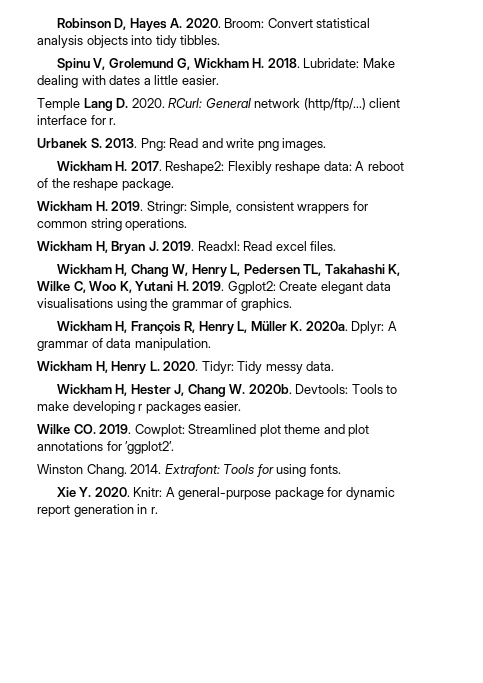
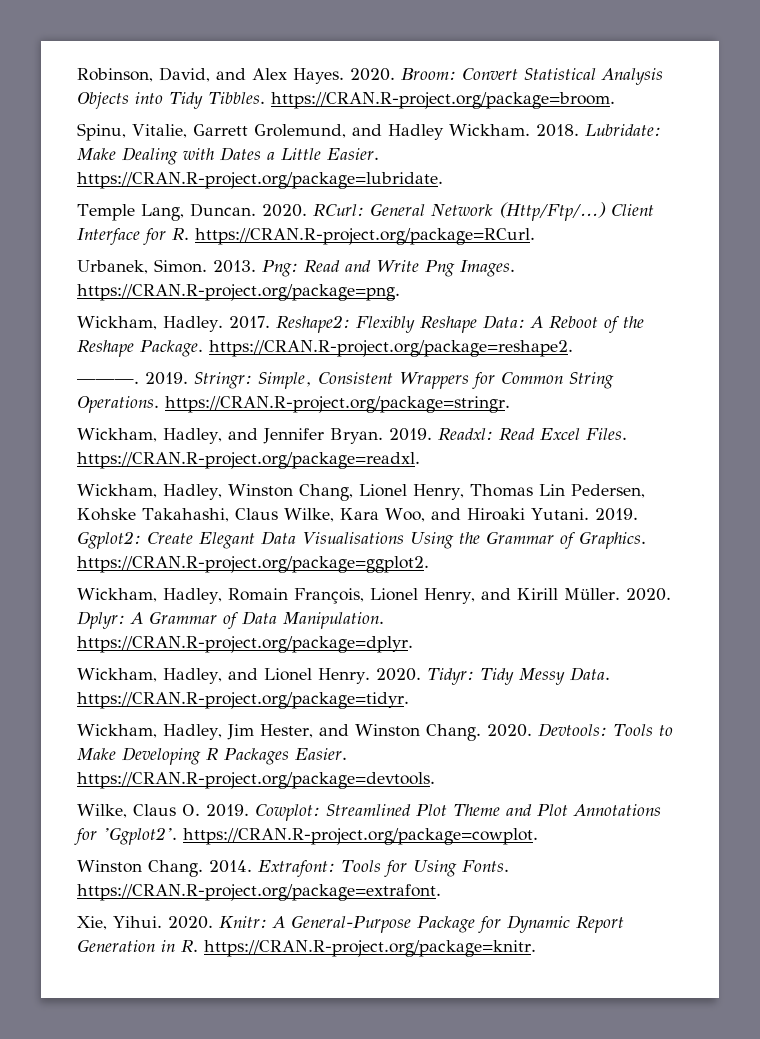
- Robinson D, Hayes A. 2020. Broom: Convert statistical analysis objects into tidy tibbles.
- Spinu V, Grolemund G, Wickham H. 2018. Lubridate: Make dealing with dates a little easier.
+ Robinson, David, and Alex Hayes. 2020. Broom: Convert Statistical Analysis Objects into Tidy Tibbles. https://CRAN.R-project.org/package=broom.
+ Spinu, Vitalie, Garrett Grolemund, and Hadley Wickham. 2018. Lubridate: Make Dealing with Dates a Little Easier. https://CRAN.R-project.org/package=lubridate.
- Temple Lang D. 2020.
+ Temple Lang, Duncan. 2020.
- RCurl: General network (http/ftp/...) client interface for r.
- Urbanek S. 2013. Png: Read and write png images.
- Wickham H. 2017. Reshape2: Flexibly reshape data: A reboot of the reshape package.
- Wickham H. 2019. Stringr: Simple, consistent wrappers for common string operations.
- Wickham H, Bryan J. 2019. Readxl: Read excel files.
- Wickham H, Chang W, Henry L, Pedersen TL, Takahashi K, Wilke C, Woo K, Yutani H. 2019. Ggplot2: Create elegant data visualisations using the grammar of graphics.
- Wickham H, François R, Henry L, Müller K. 2020a. Dplyr: A grammar of data manipulation.
- Wickham H, Henry L. 2020. Tidyr: Tidy messy data.
- Wickham H, Hester J, Chang W. 2020b. Devtools: Tools to make developing r packages easier.
- Wilke CO. 2019. Cowplot: Streamlined plot theme and plot annotations for ’ggplot2’.
+ RCurl: General Network (Http/Ftp/...) Client Interface for R. https://CRAN.R-project.org/package=RCurl.
+ Urbanek, Simon. 2013. Png: Read and Write Png Images. https://CRAN.R-project.org/package=png.
+ Wickham, Hadley. 2017. Reshape2: Flexibly Reshape Data: A Reboot of the Reshape Package. https://CRAN.R-project.org/package=reshape2.
+ ———. 2019. Stringr: Simple, Consistent Wrappers for Common String Operations. https://CRAN.R-project.org/package=stringr.
+ Wickham, Hadley, and Jennifer Bryan. 2019. Readxl: Read Excel Files. https://CRAN.R-project.org/package=readxl.
+ Wickham, Hadley, Winston Chang, Lionel Henry, Thomas Lin Pedersen, Kohske Takahashi, Claus Wilke, Kara Woo, and Hiroaki Yutani. 2019. Ggplot2: Create Elegant Data Visualisations Using the Grammar of Graphics. https://CRAN.R-project.org/package=ggplot2.
+ Wickham, Hadley, Romain François, Lionel Henry, and Kirill Müller. 2020. Dplyr: A Grammar of Data Manipulation. https://CRAN.R-project.org/package=dplyr.
+ Wickham, Hadley, and Lionel Henry. 2020. Tidyr: Tidy Messy Data. https://CRAN.R-project.org/package=tidyr.
+ Wickham, Hadley, Jim Hester, and Winston Chang. 2020. Devtools: Tools to Make Developing R Packages Easier. https://CRAN.R-project.org/package=devtools.
+ Wilke, Claus O. 2019. Cowplot: Streamlined Plot Theme and Plot Annotations for ’Ggplot2’. https://CRAN.R-project.org/package=cowplot.
- Extrafont: Tools for using fonts.
- Xie Y. 2020. Knitr: A general-purpose package for dynamic report generation in r.
+ Extrafont: Tools for Using Fonts. https://CRAN.R-project.org/package=extrafont.
+ Xie, Yihui. 2020. Knitr: A General-Purpose Package for Dynamic Report Generation in R. https://CRAN.R-project.org/package=knitr.

